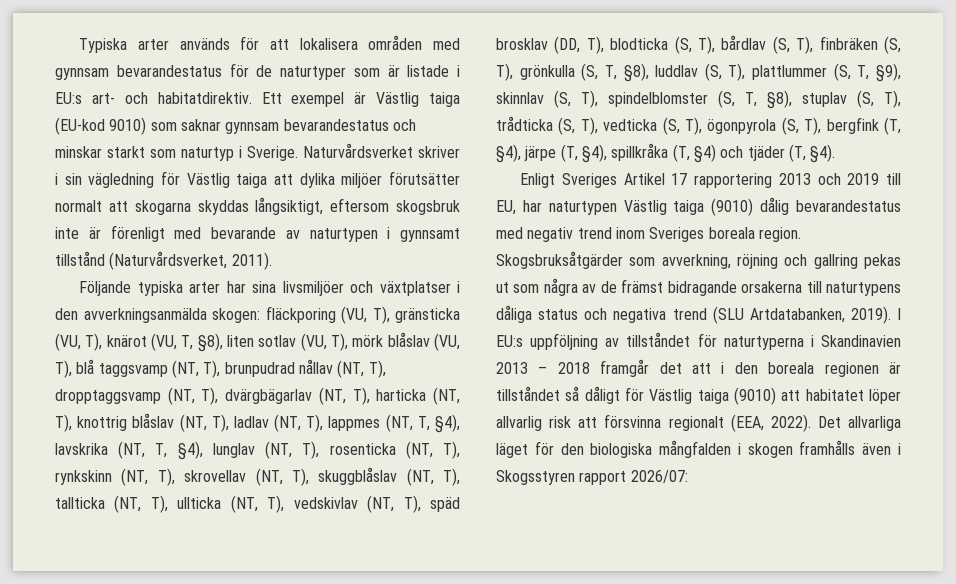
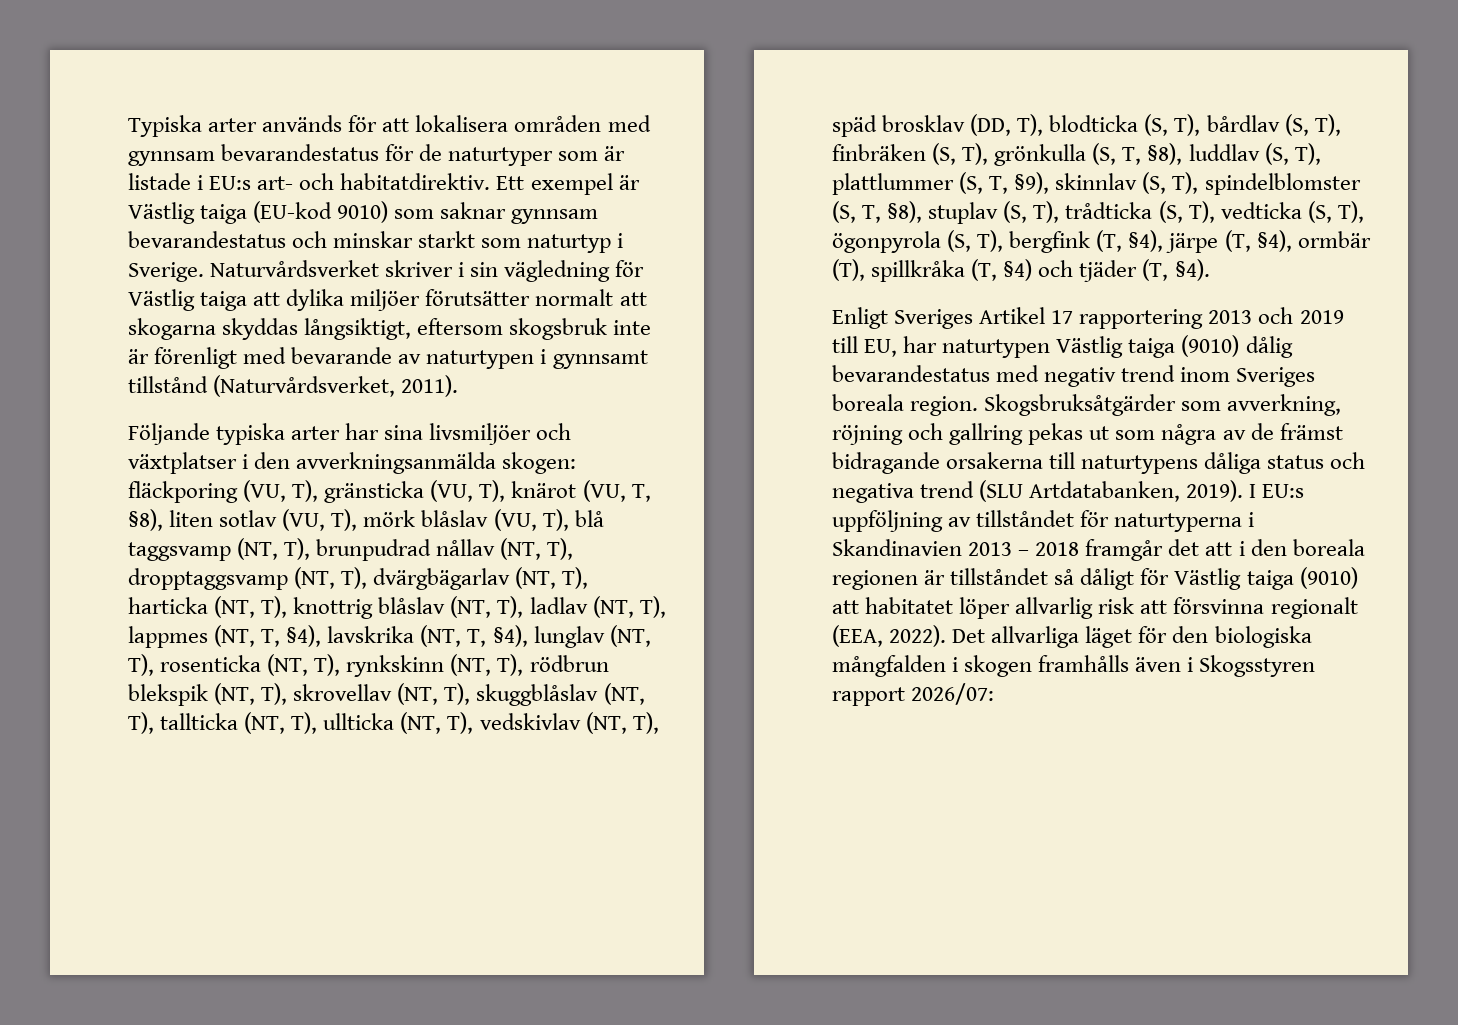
- fläckporing (VU, T), gränsticka (VU, T), knärot (VU, T, §8), liten sotlav (VU, T), mörk blåslav (VU, T), blå taggsvamp (NT, T), brunpudrad nållav (NT, T), dropptaggsvamp (NT, T), dvärgbägarlav (NT, T), harticka (NT, T), knottrig blåslav (NT, T), ladlav (NT, T), lappmes (NT, T, §4), lavskrika (NT, T, §4), lunglav (NT, T), rosenticka (NT, T), rynkskinn (NT, T), skrovellav (NT, T), skuggblåslav (NT, T), tallticka (NT, T), ullticka (NT, T), vedskivlav (NT, T), späd brosklav (DD, T), blodticka (S, T), bårdlav (S, T), finbräken (S, T), grönkulla (S, T, §8), luddlav (S, T), plattlummer (S, T, §9), skinnlav (S, T), spindelblomster (S, T, §8), stuplav (S, T), trådticka (S, T), vedticka (S, T), ögonpyrola (S, T), bergfink (T, §4), järpe (T, §4), spillkråka (T, §4) och tjäder (T, §4).
+ fläckporing (VU, T), gränsticka (VU, T), knärot (VU, T, §8), liten sotlav (VU, T), mörk blåslav (VU, T), blå taggsvamp (NT, T), brunpudrad nållav (NT, T), dropptaggsvamp (NT, T), dvärgbägarlav (NT, T), harticka (NT, T), knottrig blåslav (NT, T), ladlav (NT, T), lappmes (NT, T, §4), lavskrika (NT, T, §4), lunglav (NT, T), rosenticka (NT, T), rynkskinn (NT, T), rödbrun blekspik (NT, T), skrovellav (NT, T), skuggblåslav (NT, T), tallticka (NT, T), ullticka (NT, T), vedskivlav (NT, T), späd brosklav (DD, T), blodticka (S, T), bårdlav (S, T), finbräken (S, T), grönkulla (S, T, §8), luddlav (S, T), plattlummer (S, T, §9), skinnlav (S, T), spindelblomster (S, T, §8), stuplav (S, T), trådticka (S, T), vedticka (S, T), ögonpyrola (S, T), bergfink (T, §4), järpe (T, §4), ormbär (T), spillkråka (T, §4) och tjäder (T, §4).

